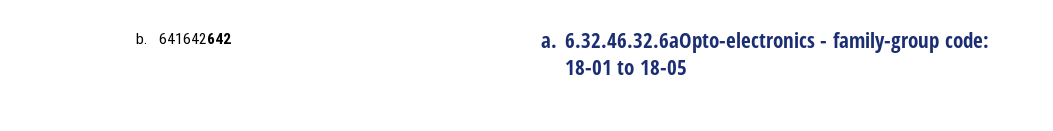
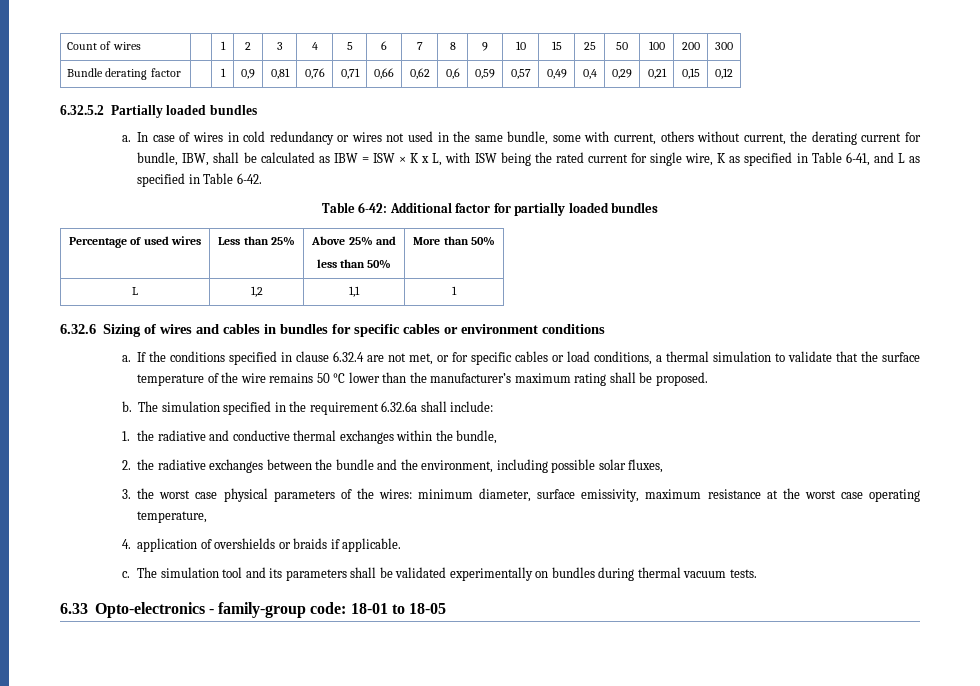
- b. 641642642
- a. 6.32.46.32.6aOpto-electronics - family-group code: 18-01 to 18-05
+ Count of wires | | 1 | 2 | 3 | 4 | 5 | 6 | 7 | 8 | 9 | 10 | 15 | 25 | 50 | 100 | 200 | 300
+ Bundle derating factor | | 1 | 0,9 | 0,81 | 0,76 | 0,71 | 0,66 | 0,62 | 0,6 | 0,59 | 0,57 | 0,49 | 0,4 | 0,29 | 0,21 | 0,15 | 0,12
+ 6.32.5.2 Partially loaded bundles
+ a. In case of wires in cold redundancy or wires not used in the same bundle, some with current, others without current, the derating current for bundle, IBW, shall be calculated as IBW = ISW × K x L, with ISW being the rated current for single wire, K as specified in Table 6-41, and L as specified in Table 6-42.
+ Table 6-42: Additional factor for partially loaded bundles
+ Percentage of used wires | Less than 25% | Above 25% and
+ less than 50% | More than 50%
+ L | 1,2 | 1,1 | 1
+ 6.32.6 Sizing of wires and cables in bundles for specific cables or environment conditions
+ a. If the conditions specified in clause 6.32.4 are not met, or for specific cables or load conditions, a thermal simulation to validate that the surface temperature of the wire remains 50 °C lower than the manufacturer’s maximum rating shall be proposed.
+ b. The simulation specified in the requirement 6.32.6a shall include:
+ 1. the radiative and conductive thermal exchanges within the bundle,
+ 2. the radiative exchanges between the bundle and the environment, including possible solar fluxes,
+ 3. the worst case physical parameters of the wires: minimum diameter, surface emissivity, maximum resistance at the worst case operating temperature,
+ 4. application of overshields or braids if applicable.
+ c. The simulation tool and its parameters shall be validated experimentally on bundles during thermal vacuum tests.
+ 6.33 Opto-electronics - family-group code: 18-01 to 18-05

